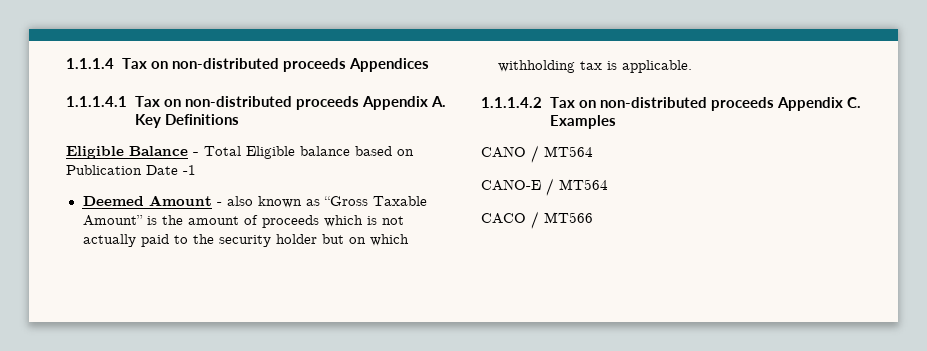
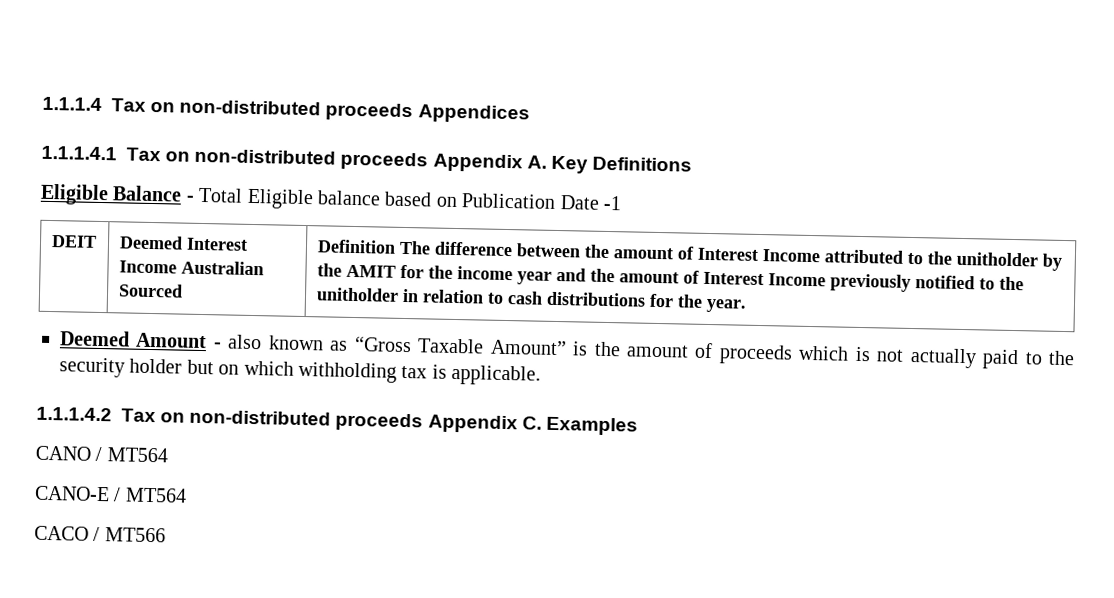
+ DEIT | Deemed Interest Income Australian Sourced | Definition The difference between the amount of Interest Income attributed to the unitholder by the AMIT for the income year and the amount of Interest Income previously notified to the unitholder in relation to cash distributions for the year.

